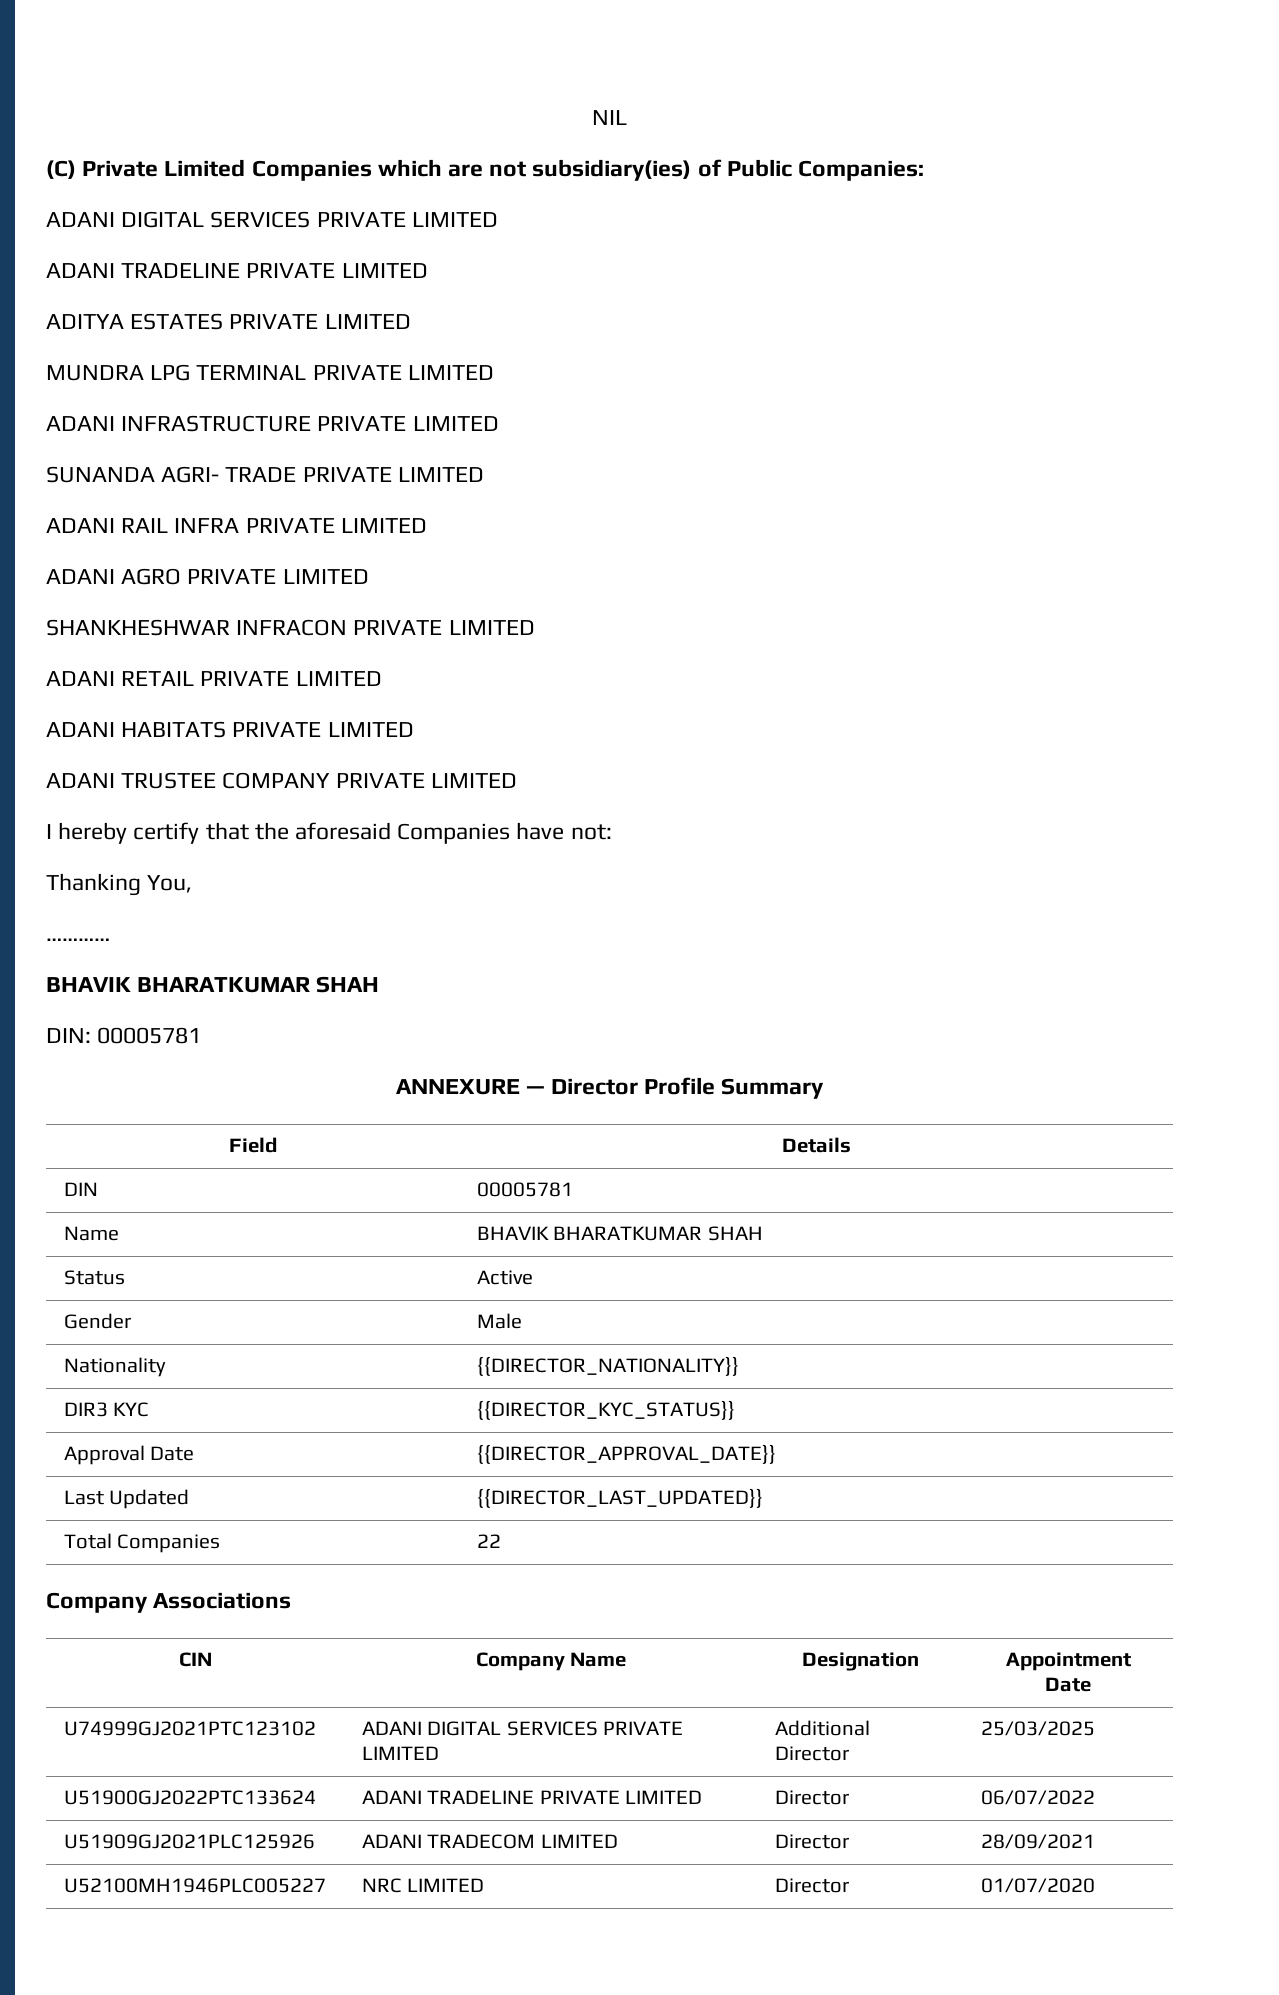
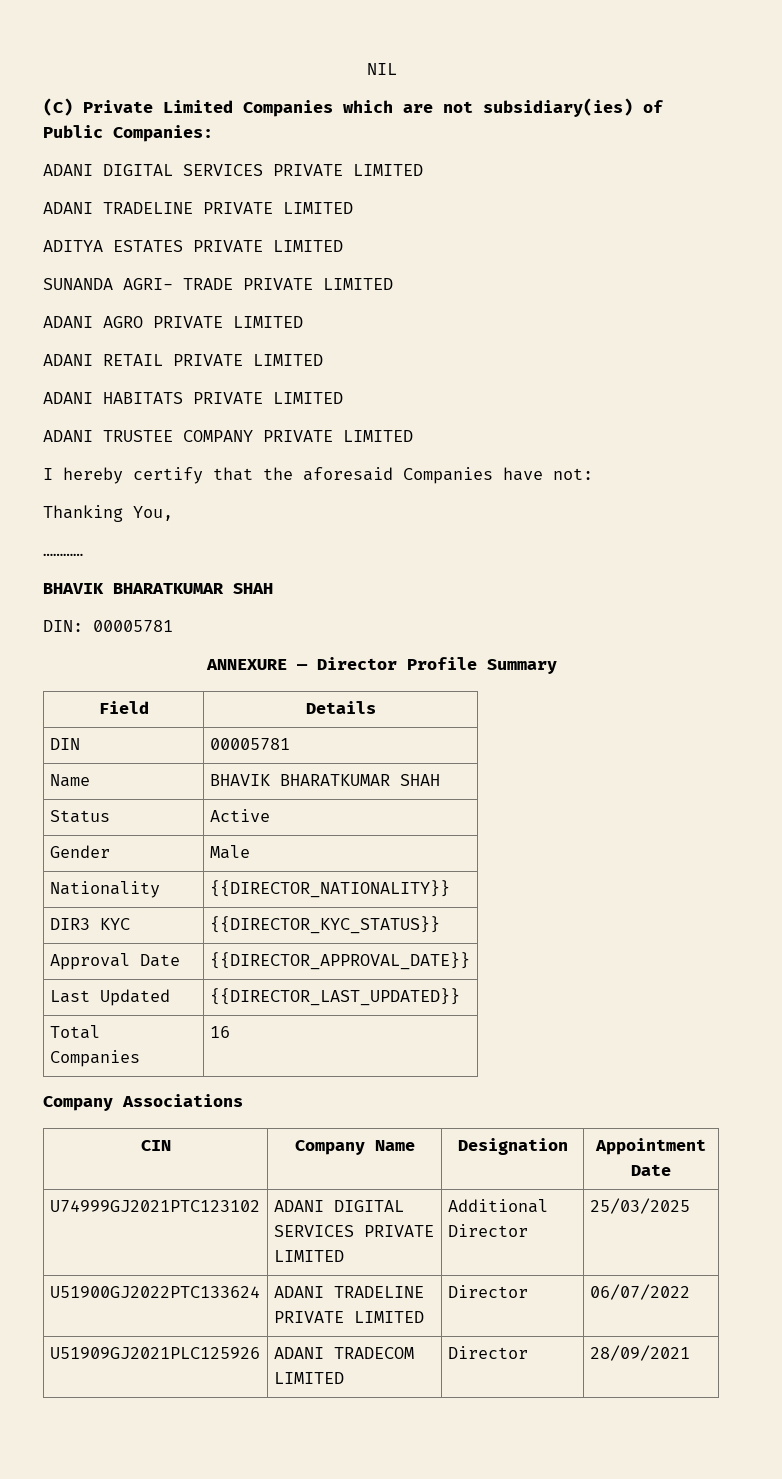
- MUNDRA LPG TERMINAL PRIVATE LIMITED
- ADANI INFRASTRUCTURE PRIVATE LIMITED
- ADANI RAIL INFRA PRIVATE LIMITED
- SHANKHESHWAR INFRACON PRIVATE LIMITED
- Total Companies | 22
+ Total Companies | 16
- U52100MH1946PLC005227 | NRC LIMITED | Director | 01/07/2020

